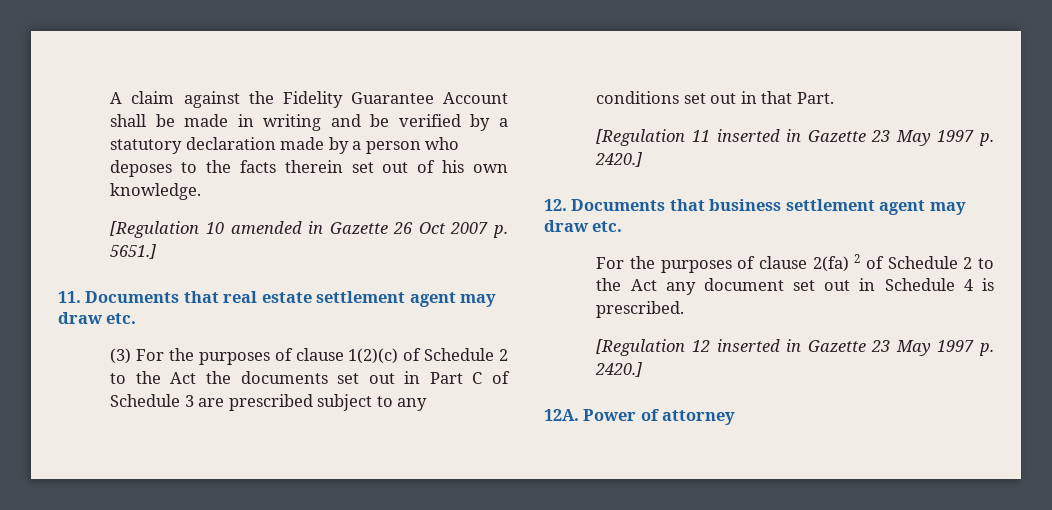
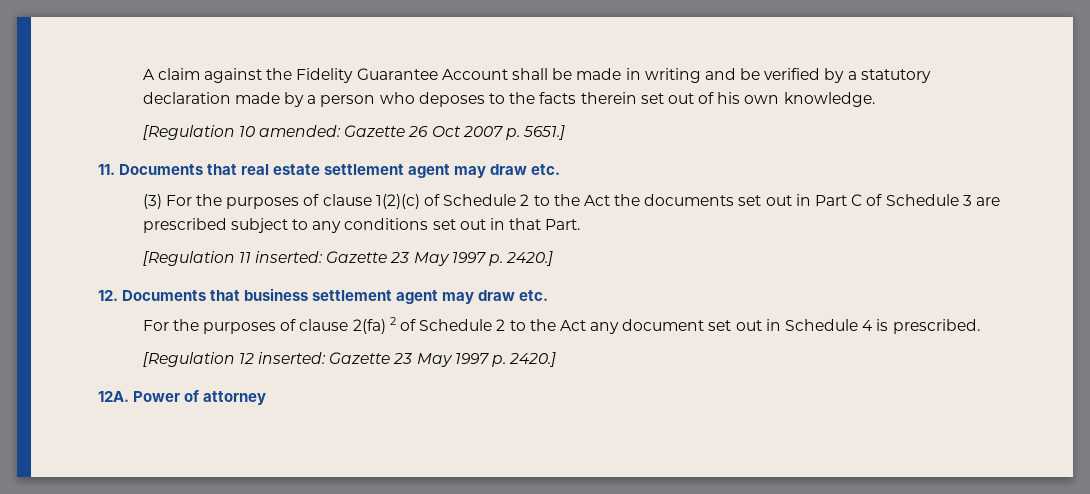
- [Regulation 10 amended in Gazette 26 Oct 2007 p. 5651.]
+ [Regulation 10 amended: Gazette 26 Oct 2007 p. 5651.]
- [Regulation 11 inserted in Gazette 23 May 1997 p. 2420.]
+ [Regulation 11 inserted: Gazette 23 May 1997 p. 2420.]
- [Regulation 12 inserted in Gazette 23 May 1997 p. 2420.]
+ [Regulation 12 inserted: Gazette 23 May 1997 p. 2420.]

